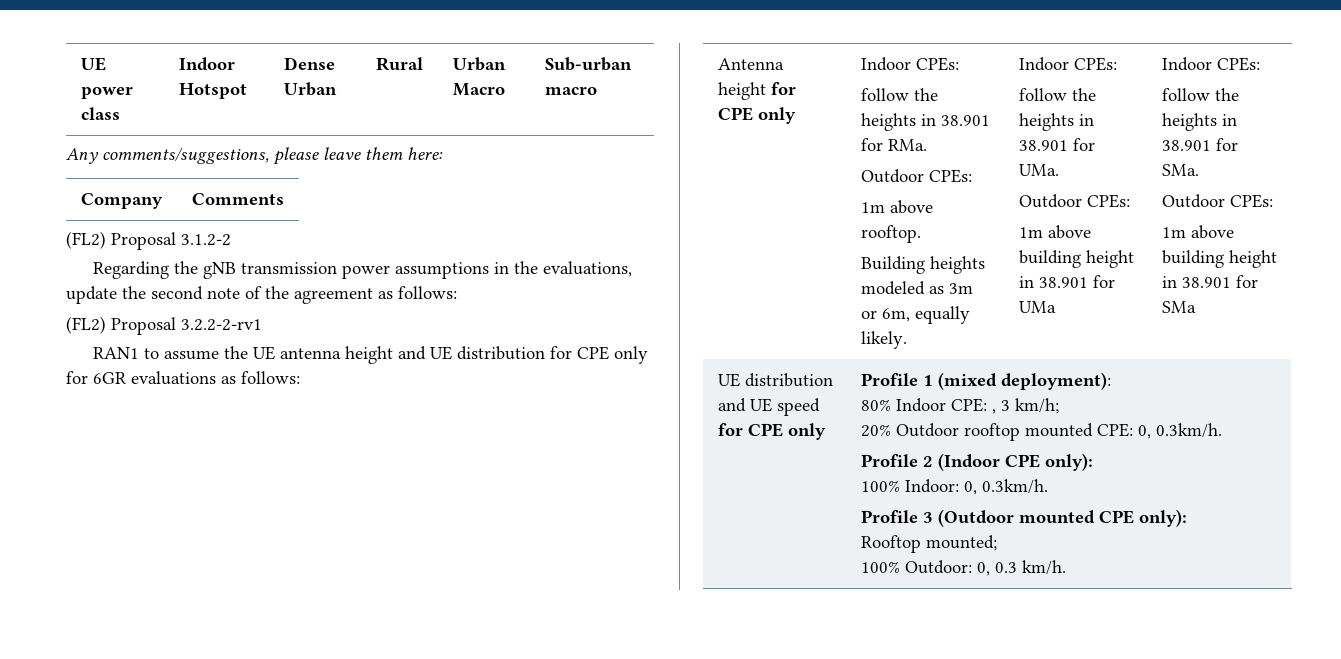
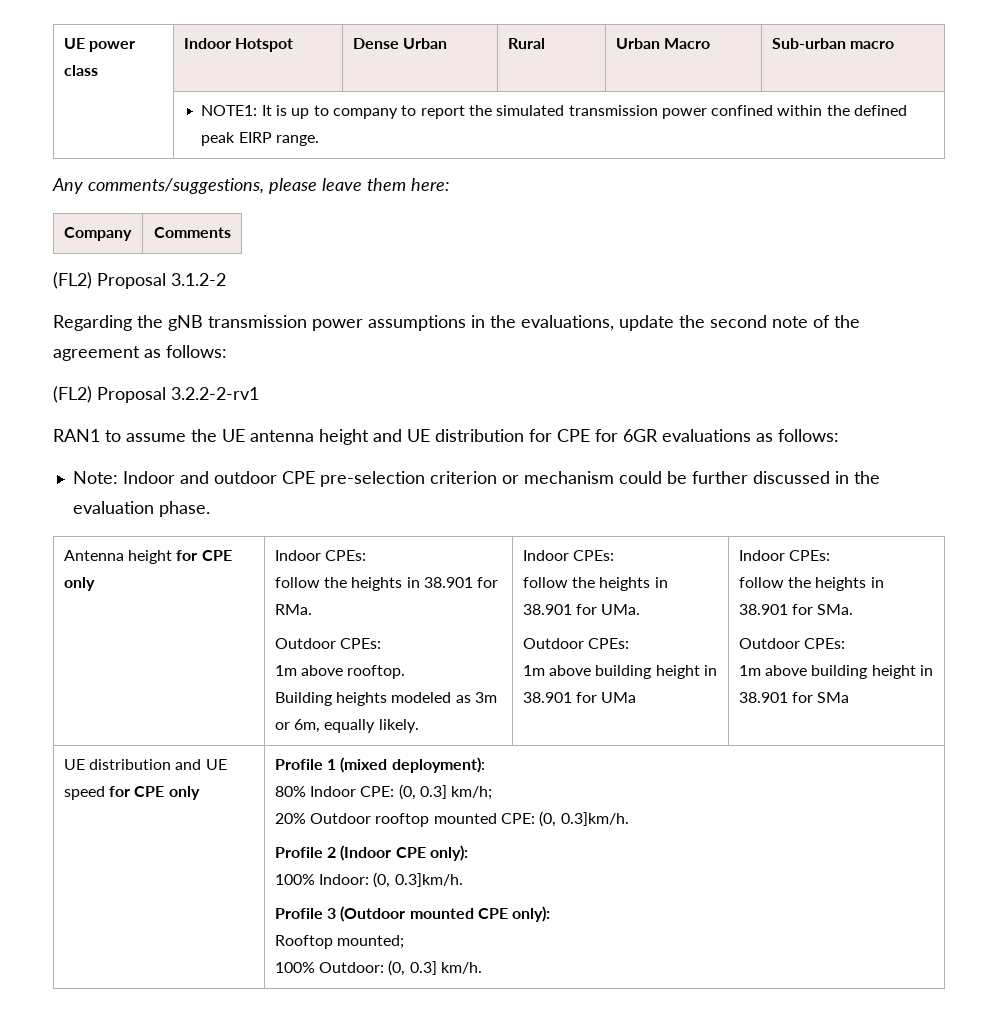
+ | NOTE1: It is up to company to report the simulated transmission power confined within the defined peak EIRP range.
- RAN1 to assume the UE antenna height and UE distribution for CPE only for 6GR evaluations as follows:
+ RAN1 to assume the UE antenna height and UE distribution for CPE for 6GR evaluations as follows:
+ Note: Indoor and outdoor CPE pre-selection criterion or mechanism could be further discussed in the evaluation phase.
- 80% Indoor CPE: , 3 km/h;
+ 80% Indoor CPE: (0, 0.3] km/h;
- 20% Outdoor rooftop mounted CPE: 0, 0.3km/h.
+ 20% Outdoor rooftop mounted CPE: (0, 0.3]km/h.
- 100% Indoor: 0, 0.3km/h.
+ 100% Indoor: (0, 0.3]km/h.
- 100% Outdoor: 0, 0.3 km/h.
+ 100% Outdoor: (0, 0.3] km/h.

